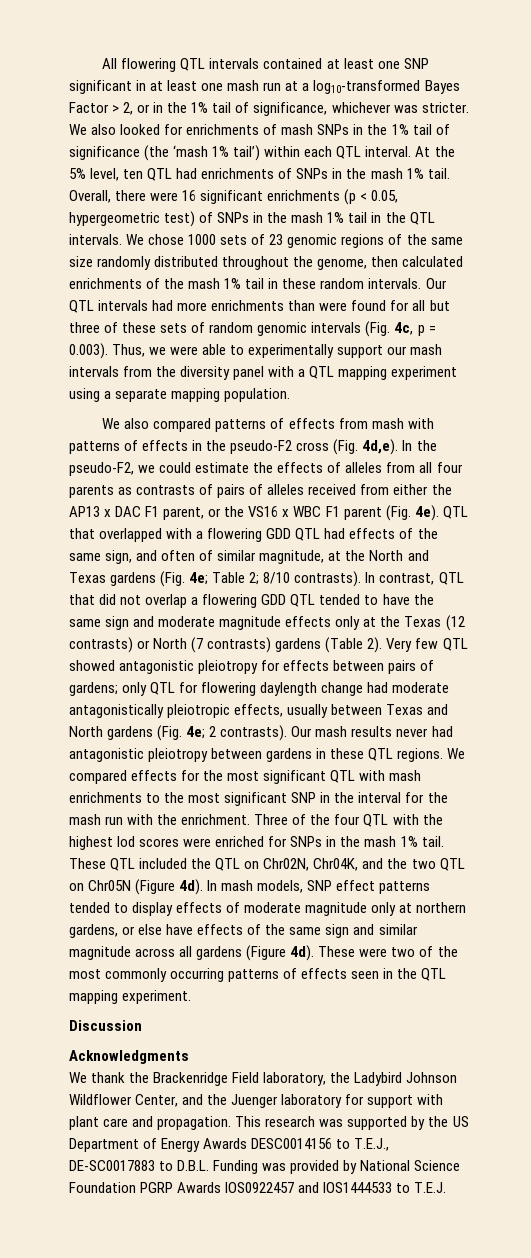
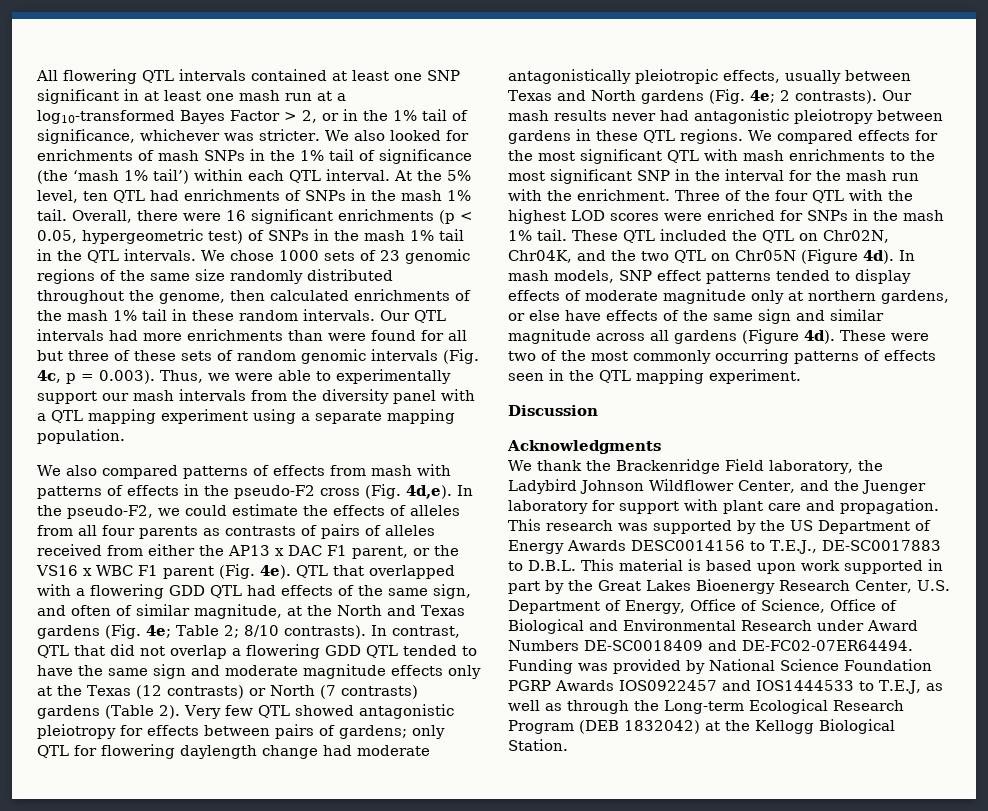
- Three of the four QTL with the highest lod scores were enriched for SNPs in the mash 1% tail.
+ Three of the four QTL with the highest LOD scores were enriched for SNPs in the mash 1% tail.
- This research was supported by the US Department of Energy Awards DESC0014156 to T.E.J., DE-SC0017883 to D.B.L. Funding was provided by National Science Foundation PGRP Awards IOS0922457 and IOS1444533 to T.E.J.
+ This research was supported by the US Department of Energy Awards DESC0014156 to T.E.J., DE-SC0017883 to D.B.L. This material is based upon work supported in part by the Great Lakes Bioenergy Research Center, U.S. Department of Energy, Office of Science, Office of Biological and Environmental Research under Award Numbers DE-SC0018409 and DE-FC02-07ER64494. Funding was provided by National Science Foundation PGRP Awards IOS0922457 and IOS1444533 to T.E.J, as well as through the Long-term Ecological Research Program (DEB 1832042) at the Kellogg Biological Station.

